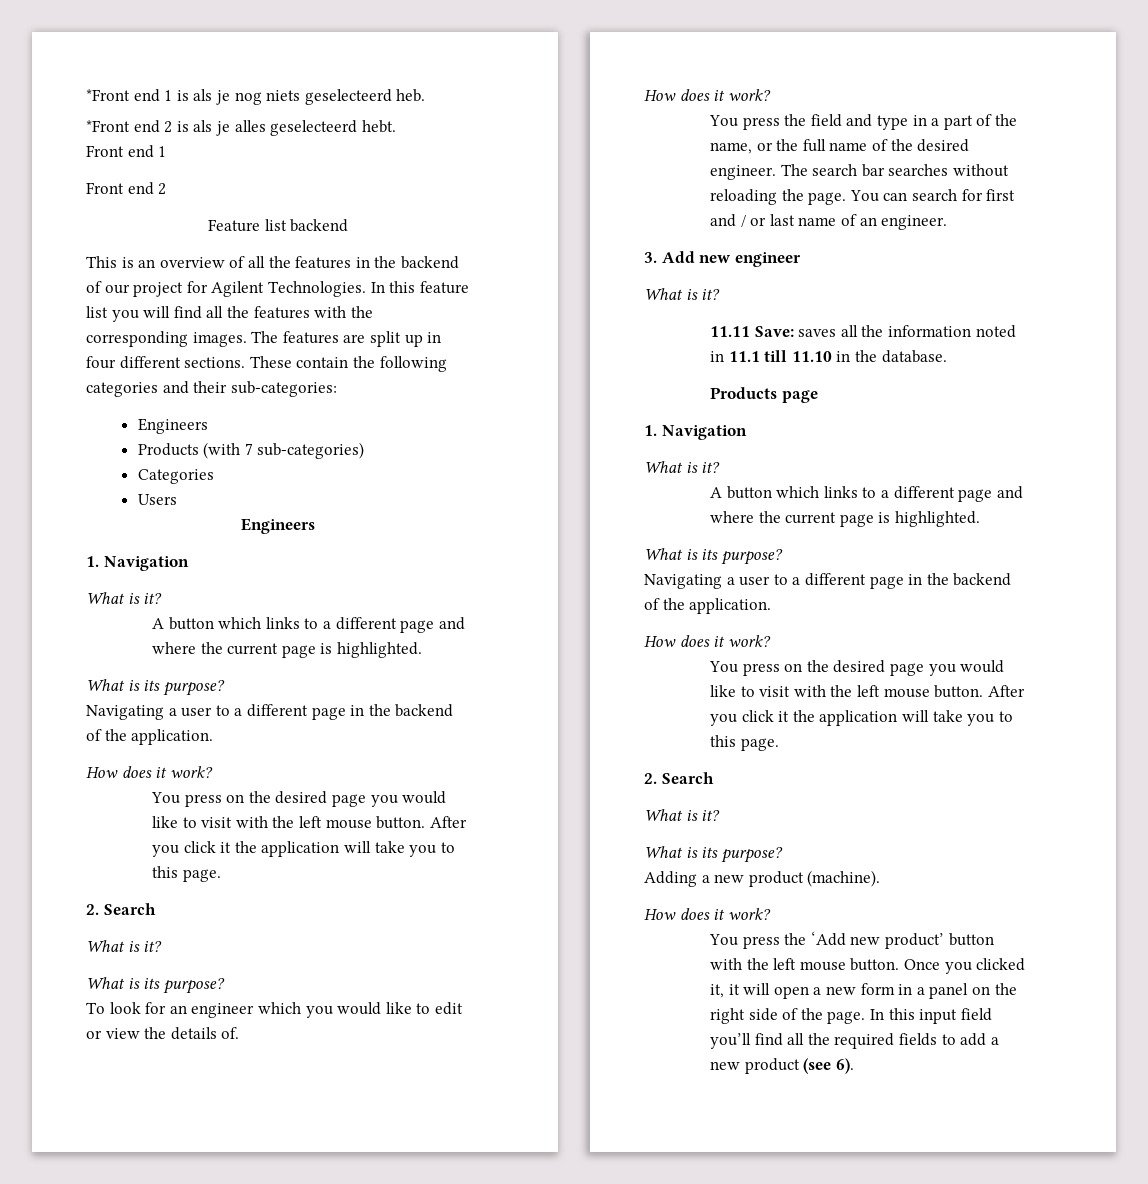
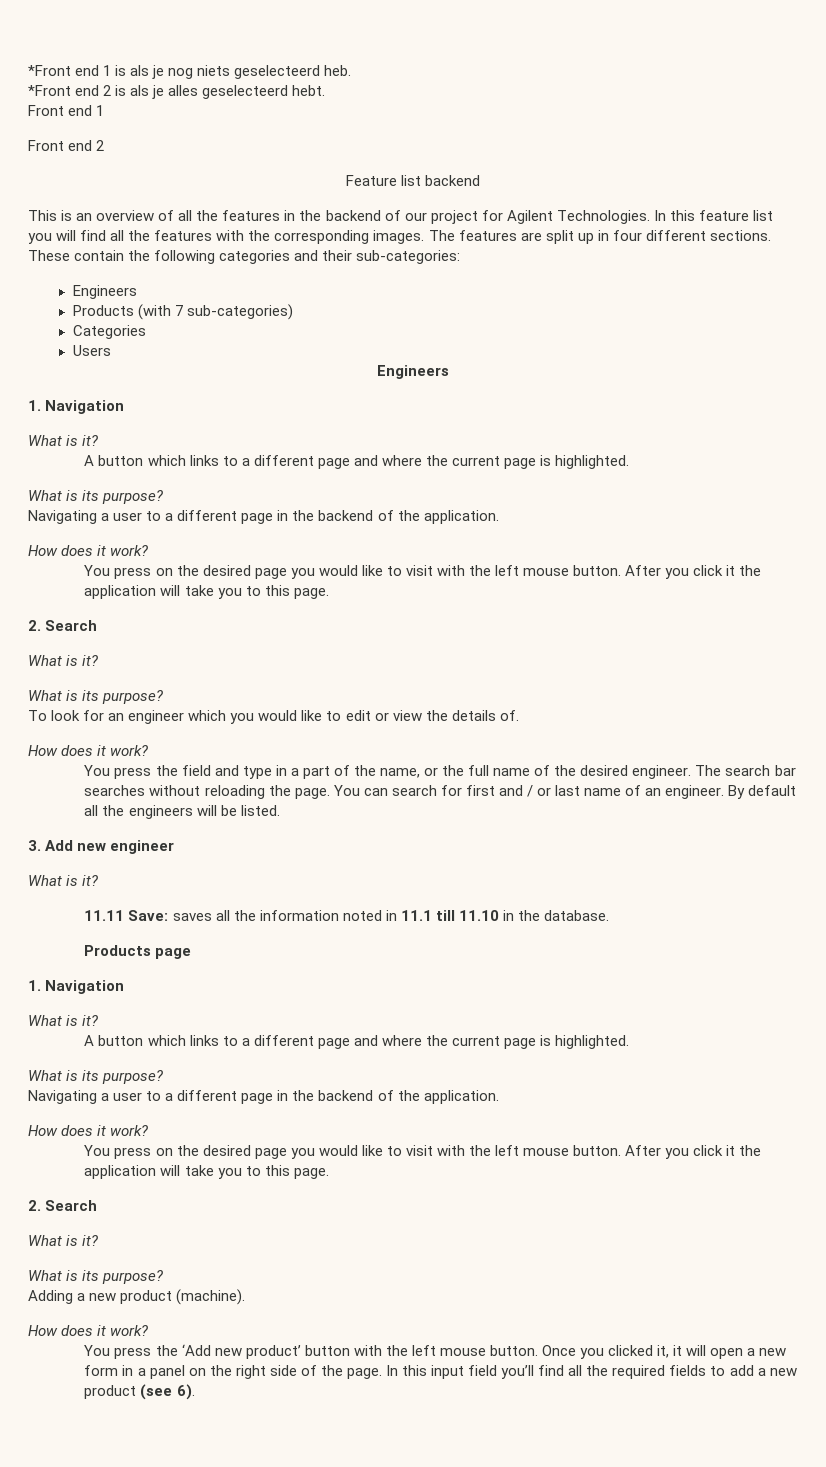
+ By default all the engineers will be listed.

